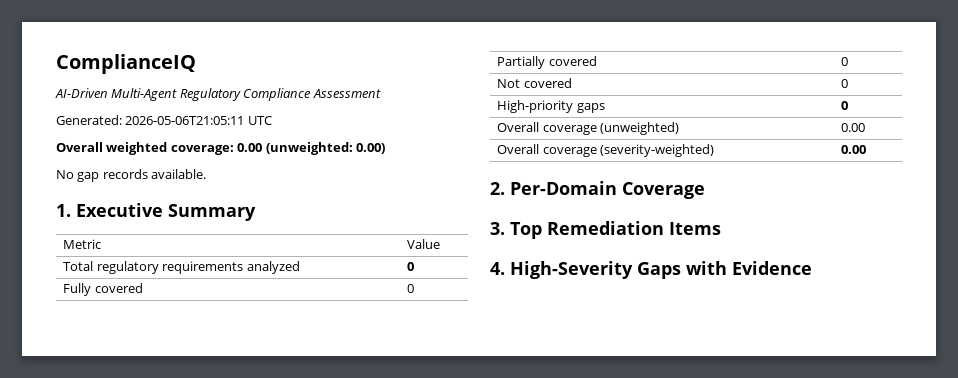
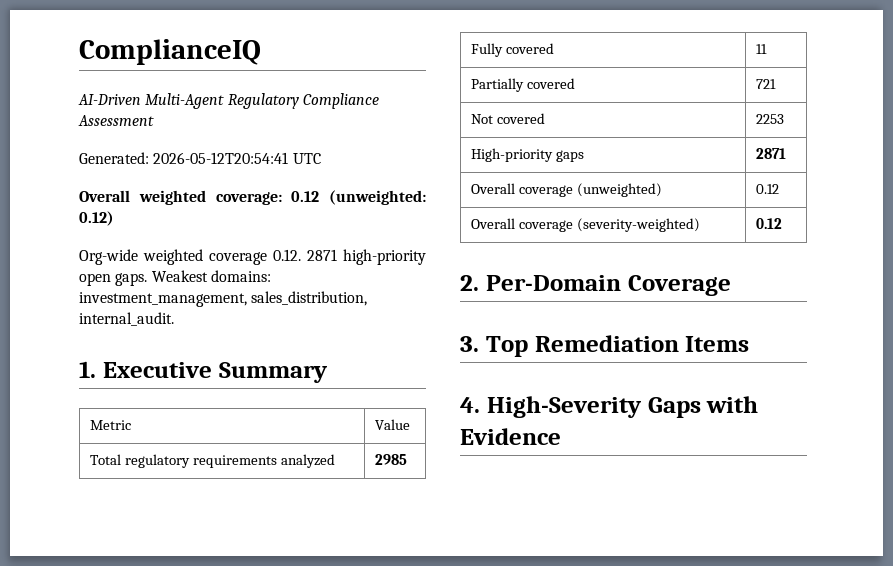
- Generated: 2026-05-06T21:05:11 UTC
+ Generated: 2026-05-12T20:54:41 UTC
- Overall weighted coverage: 0.00 (unweighted: 0.00)
- No gap records available.
+ Overall weighted coverage: 0.12 (unweighted: 0.12)
+ Org-wide weighted coverage 0.12. 2871 high-priority open gaps. Weakest domains: investment_management, sales_distribution, internal_audit.
- Total regulatory requirements analyzed | 0
+ Total regulatory requirements analyzed | 2985
- Fully covered | 0
+ Fully covered | 11
- Partially covered | 0
+ Partially covered | 721
- Not covered | 0
+ Not covered | 2253
- High-priority gaps | 0
+ High-priority gaps | 2871
- Overall coverage (unweighted) | 0.00
+ Overall coverage (unweighted) | 0.12
- Overall coverage (severity-weighted) | 0.00
+ Overall coverage (severity-weighted) | 0.12

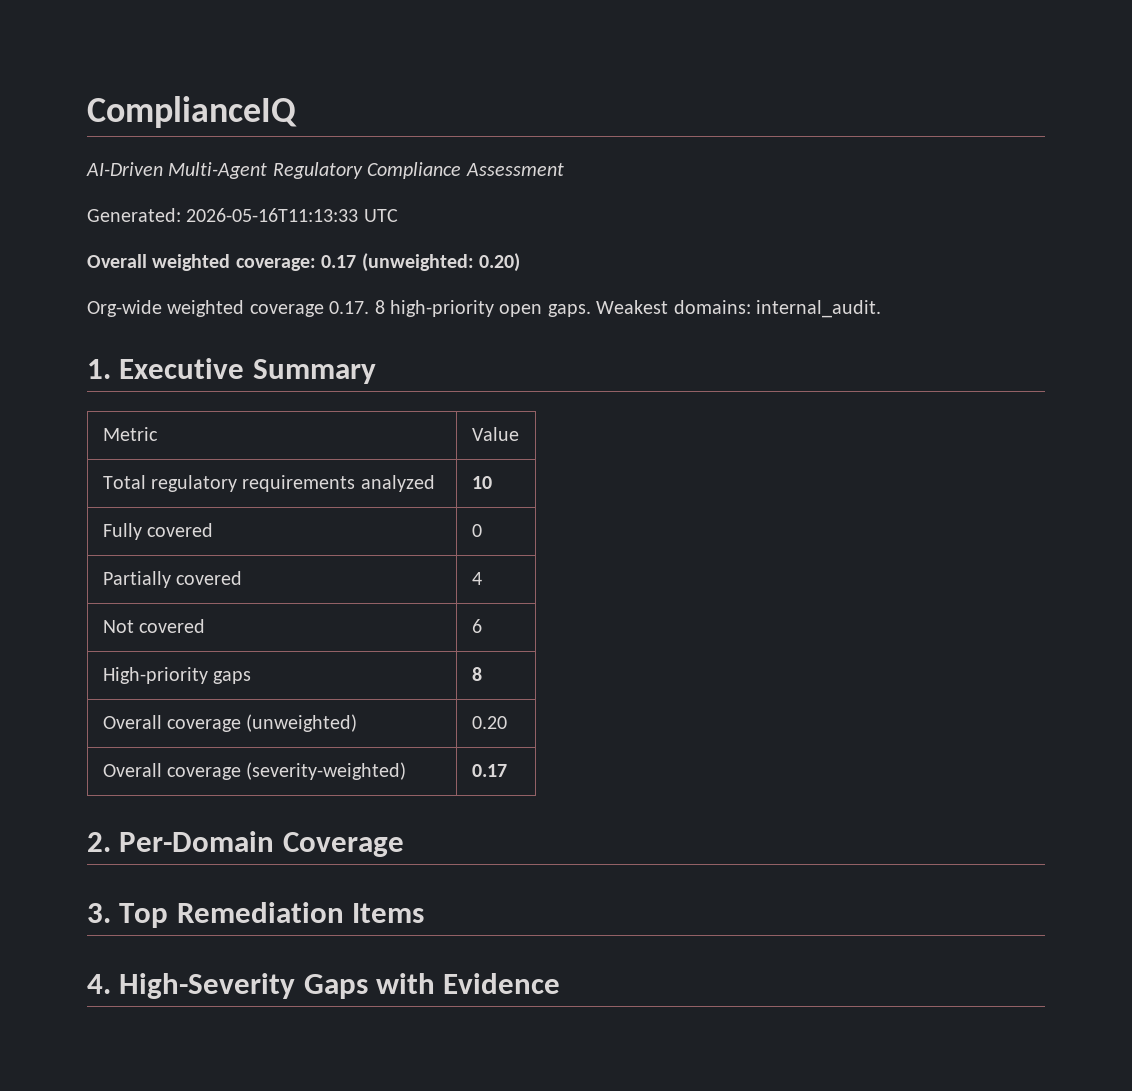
- Generated: 2026-05-12T20:54:41 UTC
+ Generated: 2026-05-16T11:13:33 UTC
- Overall weighted coverage: 0.12 (unweighted: 0.12)
+ Overall weighted coverage: 0.17 (unweighted: 0.20)
- Org-wide weighted coverage 0.12. 2871 high-priority open gaps.
+ Org-wide weighted coverage 0.17. 8 high-priority open gaps.
- Weakest domains: investment_management, sales_distribution, internal_audit.
+ Weakest domains: internal_audit.
- Total regulatory requirements analyzed | 2985
+ Total regulatory requirements analyzed | 10
- Fully covered | 11
+ Fully covered | 0
- Partially covered | 721
+ Partially covered | 4
- Not covered | 2253
+ Not covered | 6
- High-priority gaps | 2871
+ High-priority gaps | 8
- Overall coverage (unweighted) | 0.12
+ Overall coverage (unweighted) | 0.20
- Overall coverage (severity-weighted) | 0.12
+ Overall coverage (severity-weighted) | 0.17

